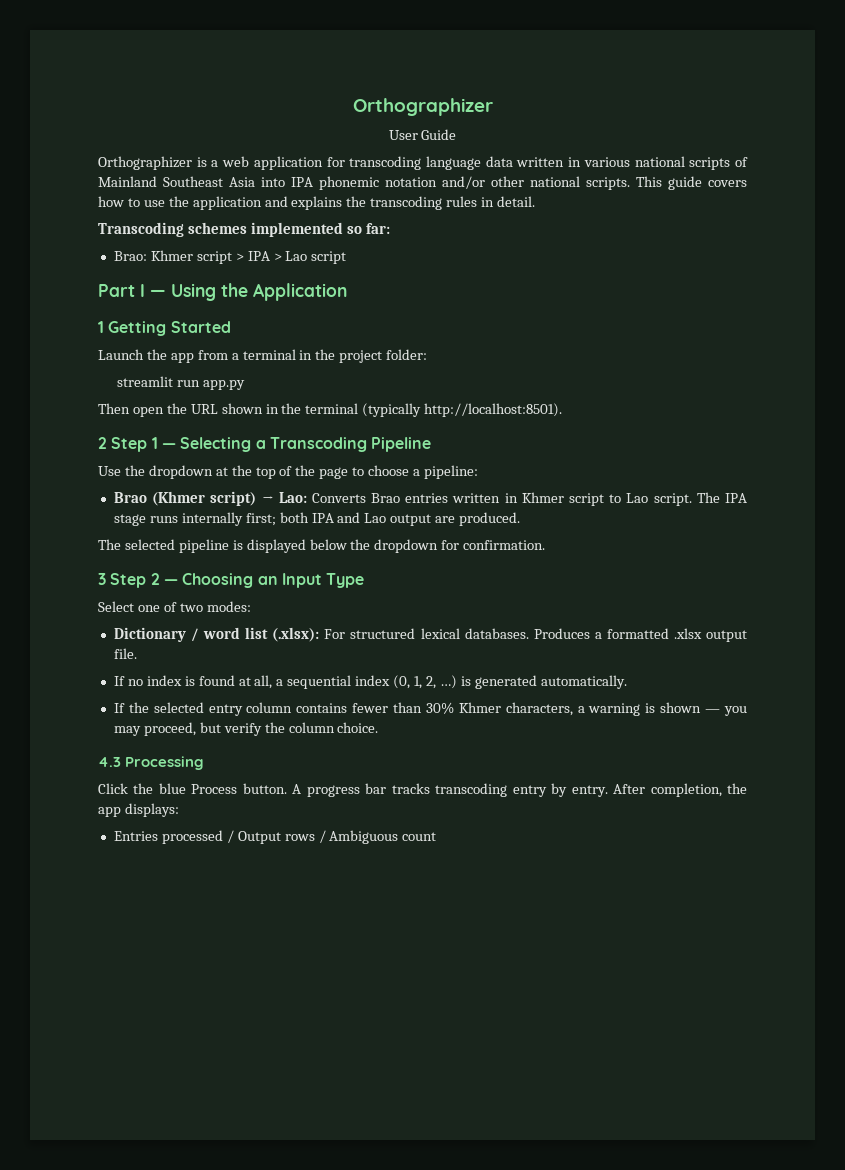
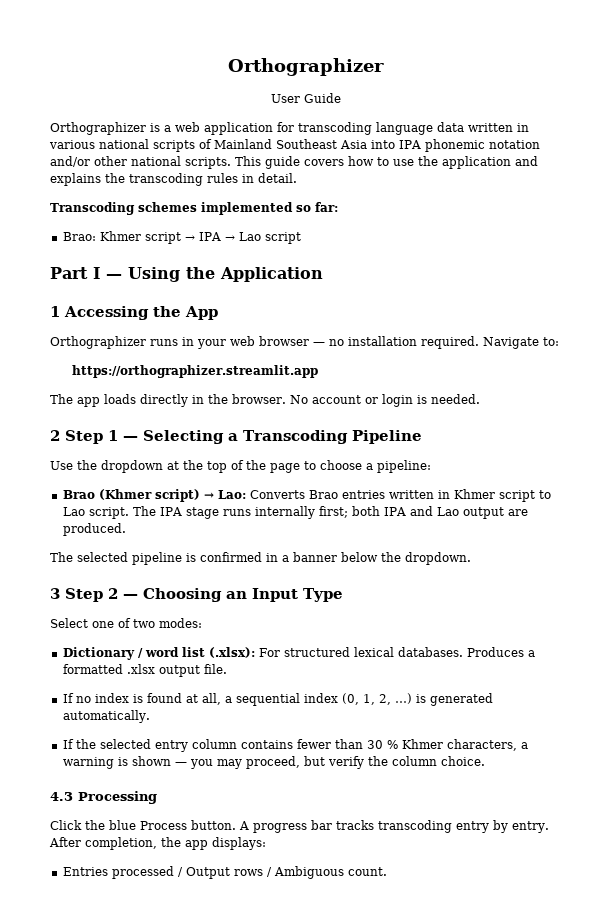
- Brao: Khmer script > IPA > Lao script
+ Brao: Khmer script → IPA → Lao script
- 1 Getting Started
- Launch the app from a terminal in the project folder:
- streamlit run app.py
- Then open the URL shown in the terminal (typically http://localhost:8501).
+ 1 Accessing the App
+ Orthographizer runs in your web browser — no installation required. Navigate to:
+ https://orthographizer.streamlit.app
+ The app loads directly in the browser. No account or login is needed.
- The selected pipeline is displayed below the dropdown for confirmation.
+ The selected pipeline is confirmed in a banner below the dropdown.
- If the selected entry column contains fewer than 30% Khmer characters, a warning is shown — you may proceed, but verify the column choice.
+ If the selected entry column contains fewer than 30 % Khmer characters, a warning is shown — you may proceed, but verify the column choice.
- Entries processed / Output rows / Ambiguous count
+ Entries processed / Output rows / Ambiguous count.

